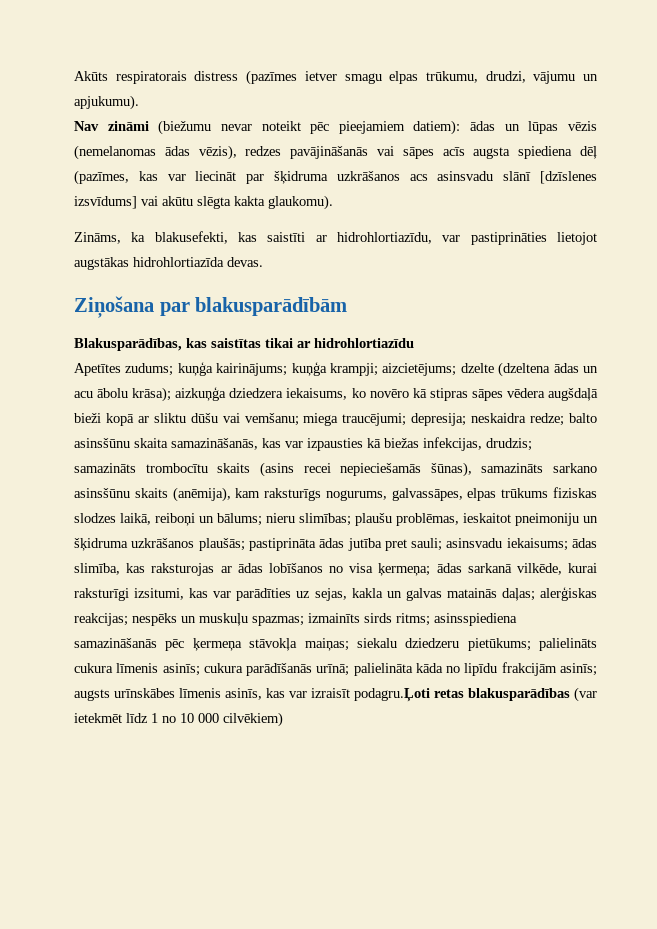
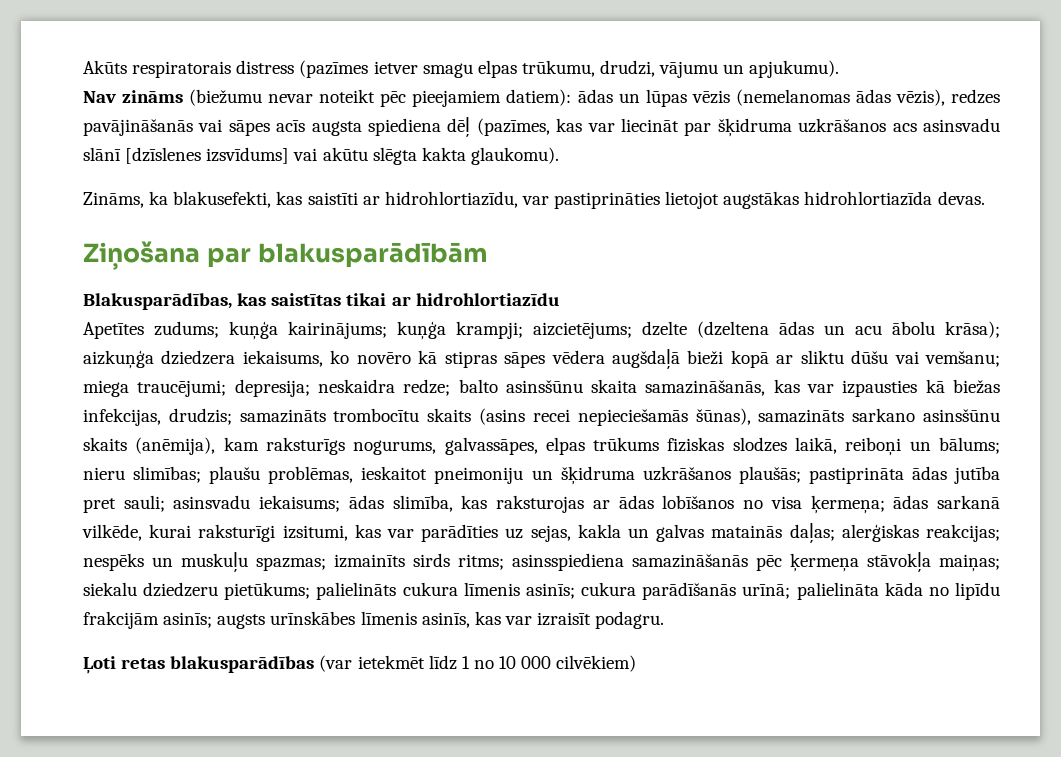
- Nav zināmi (biežumu nevar noteikt pēc pieejamiem datiem): ādas un lūpas vēzis (nemelanomas ādas vēzis), redzes pavājināšanās vai sāpes acīs augsta spiediena dēļ (pazīmes, kas var liecināt par šķidruma uzkrāšanos acs asinsvadu slānī [dzīslenes izsvīdums] vai akūtu slēgta kakta glaukomu).
+ Nav zināms (biežumu nevar noteikt pēc pieejamiem datiem): ādas un lūpas vēzis (nemelanomas ādas vēzis), redzes pavājināšanās vai sāpes acīs augsta spiediena dēļ (pazīmes, kas var liecināt par šķidruma uzkrāšanos acs asinsvadu slānī [dzīslenes izsvīdums] vai akūtu slēgta kakta glaukomu).
- augsts urīnskābes līmenis asinīs, kas var izraisīt podagru.Ļoti retas blakusparādības (var ietekmēt līdz 1 no 10 000 cilvēkiem)
+ augsts urīnskābes līmenis asinīs, kas var izraisīt podagru.
+ Ļoti retas blakusparādības (var ietekmēt līdz 1 no 10 000 cilvēkiem)

